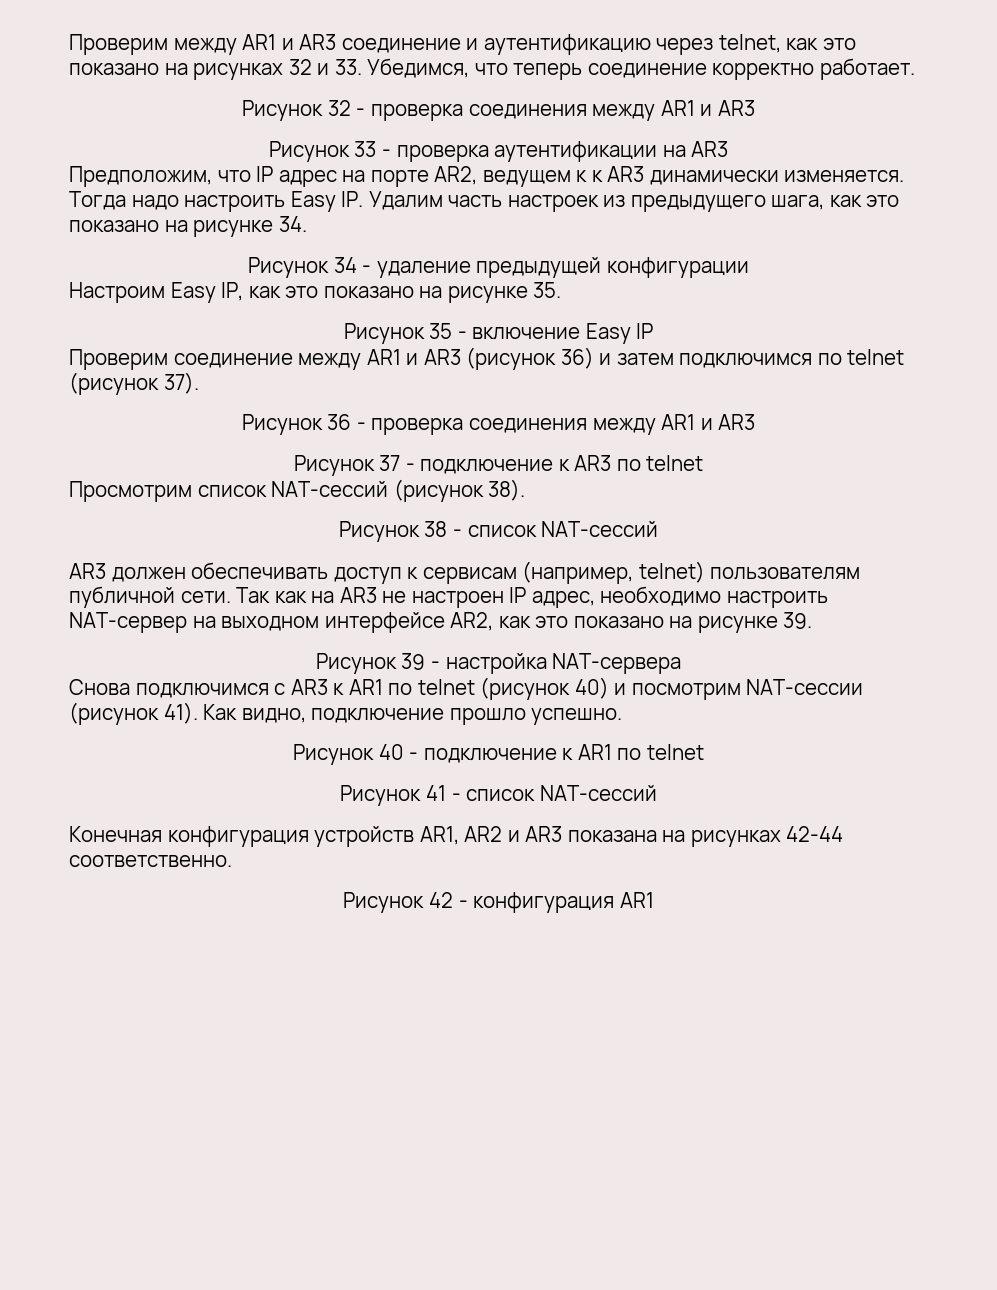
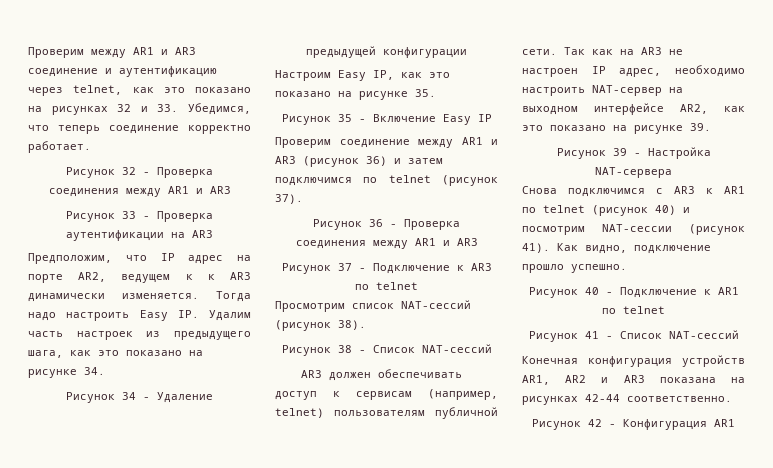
- Рисунок 32 - проверка соединения между AR1 и AR3
+ Рисунок 32 - Проверка соединения между AR1 и AR3
- Рисунок 33 - проверка аутентификации на AR3
+ Рисунок 33 - Проверка аутентификации на AR3
- Рисунок 34 - удаление предыдущей конфигурации
+ Рисунок 34 - Удаление предыдущей конфигурации
- Рисунок 35 - включение Easy IP
+ Рисунок 35 - Включение Easy IP
- Рисунок 36 - проверка соединения между AR1 и AR3
+ Рисунок 36 - Проверка соединения между AR1 и AR3
- Рисунок 37 - подключение к AR3 по telnet
+ Рисунок 37 - Подключение к AR3 по telnet
- Рисунок 38 - список NAT-сессий
+ Рисунок 38 - Список NAT-сессий
- Рисунок 39 - настройка NAT-сервера
+ Рисунок 39 - Настройка NAT-сервера
- Рисунок 40 - подключение к AR1 по telnet
+ Рисунок 40 - Подключение к AR1 по telnet
- Рисунок 41 - список NAT-сессий
+ Рисунок 41 - Список NAT-сессий
- Рисунок 42 - конфигурация AR1
+ Рисунок 42 - Конфигурация AR1

